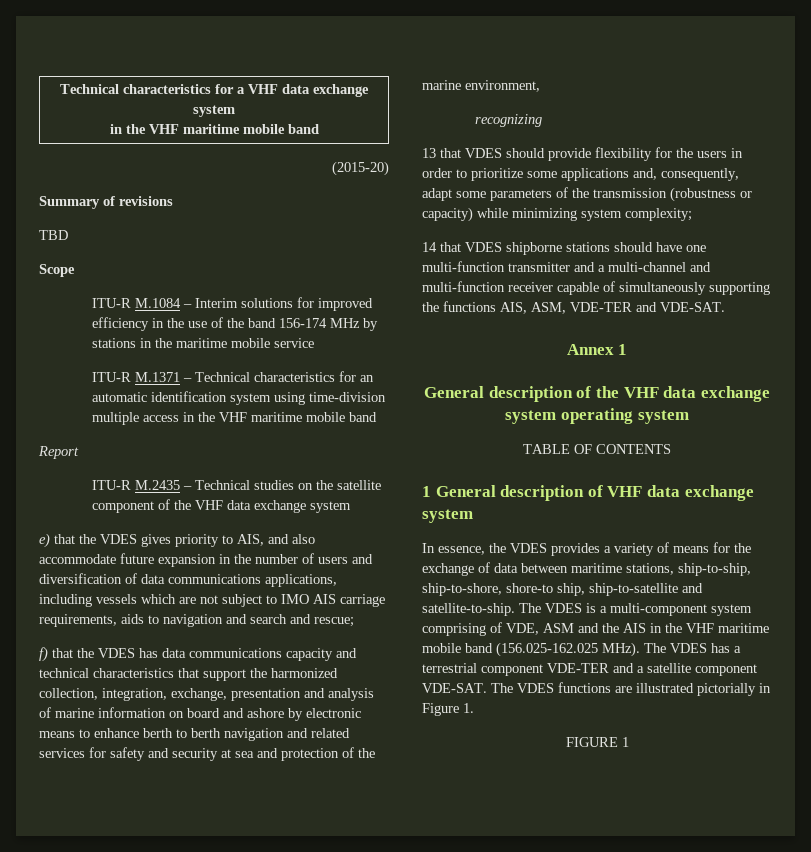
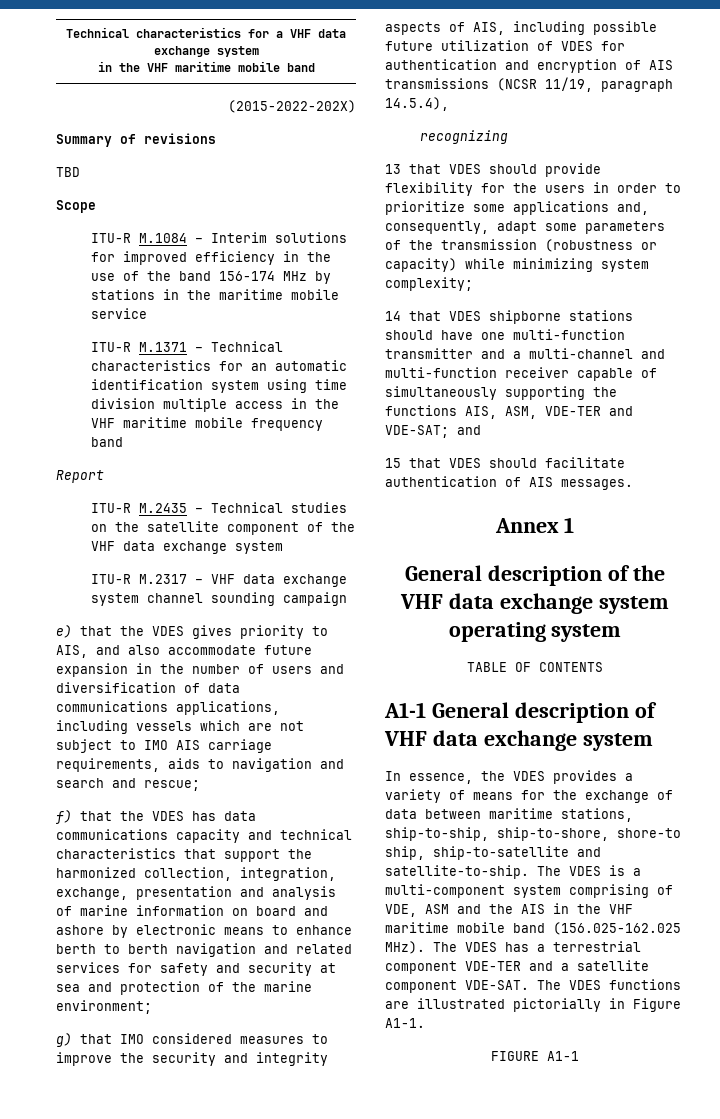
- (2015-20)
+ (2015-2022-202X)
- ITU-R M.1371 – Technical characteristics for an automatic identification system using time-division multiple access in the VHF maritime mobile band
+ ITU-R M.1371 – Technical characteristics for an automatic identification system using time division multiple access in the VHF maritime mobile frequency band
+ ITU-R M.2317 – VHF data exchange system channel sounding campaign
- f) that the VDES has data communications capacity and technical characteristics that support the harmonized collection, integration, exchange, presentation and analysis of marine information on board and ashore by electronic means to enhance berth to berth navigation and related services for safety and security at sea and protection of the marine environment,
+ f) that the VDES has data communications capacity and technical characteristics that support the harmonized collection, integration, exchange, presentation and analysis of marine information on board and ashore by electronic means to enhance berth to berth navigation and related services for safety and security at sea and protection of the marine environment;
+ g) that IMO considered measures to improve the security and integrity aspects of AIS, including possible future utilization of VDES for authentication and encryption of AIS transmissions (NCSR 11/19, paragraph 14.5.4),
- 14 that VDES shipborne stations should have one multi-function transmitter and a multi-channel and multi-function receiver capable of simultaneously supporting the functions AIS, ASM, VDE-TER and VDE-SAT.
+ 14 that VDES shipborne stations should have one multi-function transmitter and a multi-channel and multi-function receiver capable of simultaneously supporting the functions AIS, ASM, VDE-TER and VDE-SAT; and
+ 15 that VDES should facilitate authentication of AIS messages.
- 1 General description of VHF data exchange system
+ A1-1 General description of VHF data exchange system
- The VDES functions are illustrated pictorially in Figure 1.
+ The VDES functions are illustrated pictorially in Figure A1-1.
- FIGURE 1
+ FIGURE A1-1

